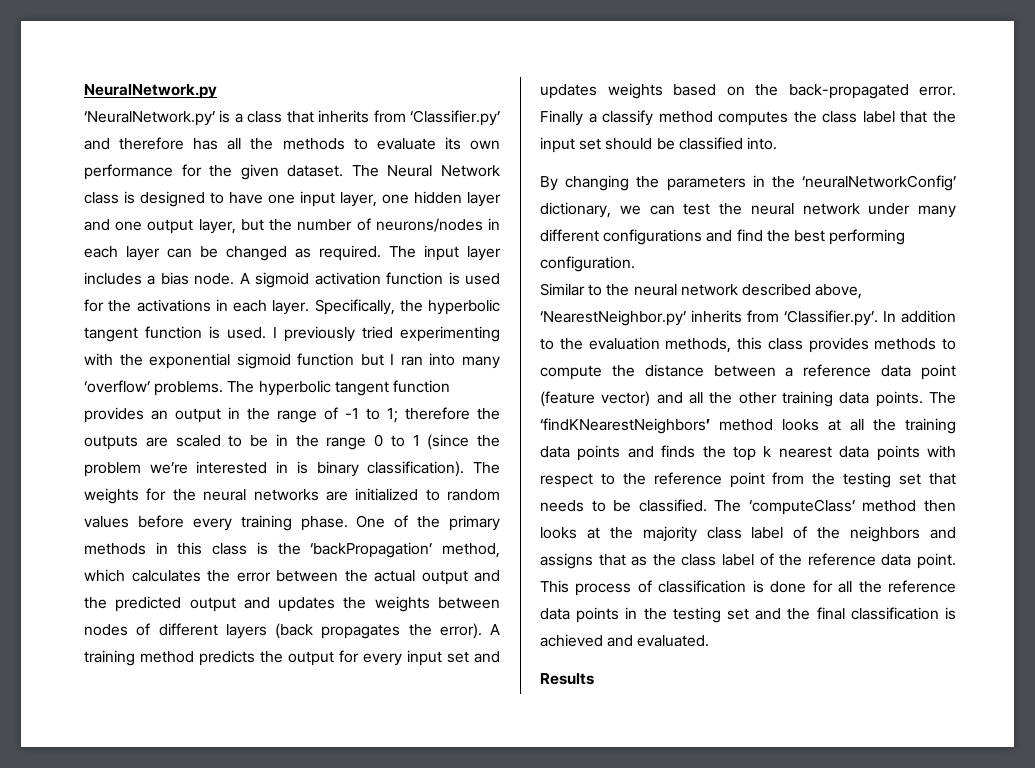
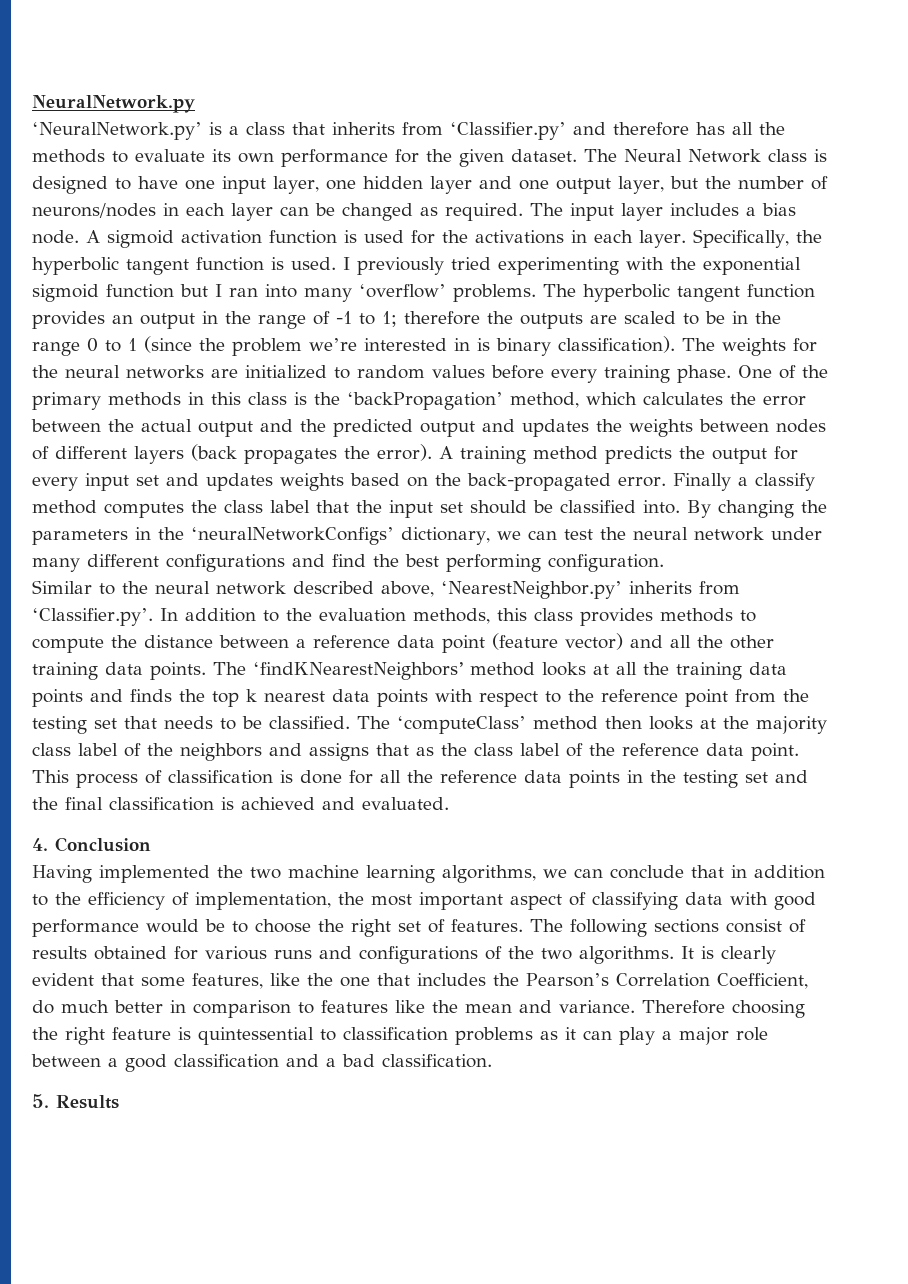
- Finally a classify method computes the class label that the input set should be classified into.
- By changing the parameters in the ‘neuralNetworkConfig’ dictionary, we can test the neural network under many different configurations and find the best performing configuration.
+ Finally a classify method computes the class label that the input set should be classified into. By changing the parameters in the ‘neuralNetworkConfigs’ dictionary, we can test the neural network under many different configurations and find the best performing configuration.
- Results
+ 4. Conclusion
+ Having implemented the two machine learning algorithms, we can conclude that in addition to the efficiency of implementation, the most important aspect of classifying data with good performance would be to choose the right set of features. The following sections consist of results obtained for various runs and configurations of the two algorithms. It is clearly evident that some features, like the one that includes the Pearson’s Correlation Coefficient, do much better in comparison to features like the mean and variance. Therefore choosing the right feature is quintessential to classification problems as it can play a major role between a good classification and a bad classification.
+ 5. Results

